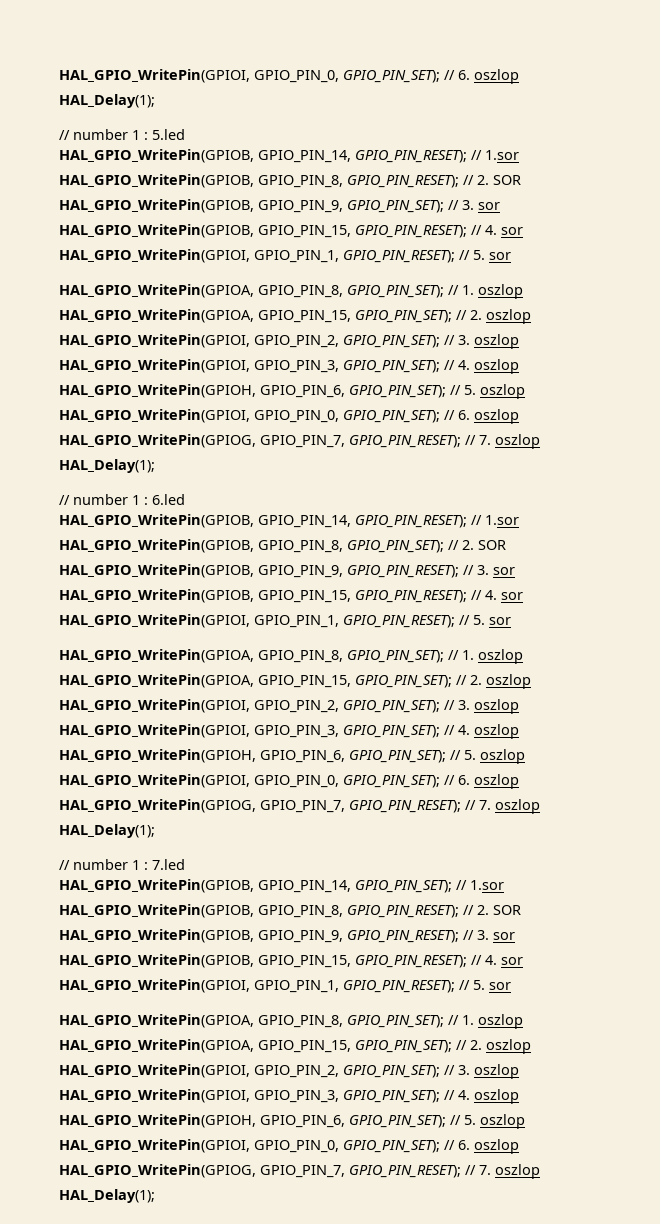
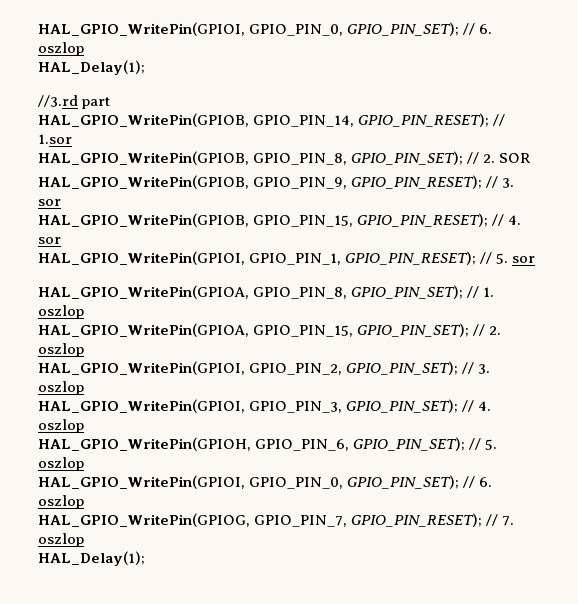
- // number 1 : 5.led
- HAL_GPIO_WritePin(GPIOB, GPIO_PIN_14, GPIO_PIN_RESET); // 1.sor
- HAL_GPIO_WritePin(GPIOB, GPIO_PIN_8, GPIO_PIN_RESET); // 2. SOR
- HAL_GPIO_WritePin(GPIOB, GPIO_PIN_9, GPIO_PIN_SET); // 3. sor
- HAL_GPIO_WritePin(GPIOB, GPIO_PIN_15, GPIO_PIN_RESET); // 4. sor
- HAL_GPIO_WritePin(GPIOI, GPIO_PIN_1, GPIO_PIN_RESET); // 5. sor
- HAL_GPIO_WritePin(GPIOA, GPIO_PIN_8, GPIO_PIN_SET); // 1. oszlop
- HAL_GPIO_WritePin(GPIOA, GPIO_PIN_15, GPIO_PIN_SET); // 2. oszlop
- HAL_GPIO_WritePin(GPIOI, GPIO_PIN_2, GPIO_PIN_SET); // 3. oszlop
- HAL_GPIO_WritePin(GPIOI, GPIO_PIN_3, GPIO_PIN_SET); // 4. oszlop
- HAL_GPIO_WritePin(GPIOH, GPIO_PIN_6, GPIO_PIN_SET); // 5. oszlop
- HAL_GPIO_WritePin(GPIOI, GPIO_PIN_0, GPIO_PIN_SET); // 6. oszlop
- HAL_GPIO_WritePin(GPIOG, GPIO_PIN_7, GPIO_PIN_RESET); // 7. oszlop
- HAL_Delay(1);
- // number 1 : 6.led
+ //3.rd part
- // number 1 : 7.led
- HAL_GPIO_WritePin(GPIOB, GPIO_PIN_14, GPIO_PIN_SET); // 1.sor
- HAL_GPIO_WritePin(GPIOB, GPIO_PIN_8, GPIO_PIN_RESET); // 2. SOR
- HAL_GPIO_WritePin(GPIOB, GPIO_PIN_9, GPIO_PIN_RESET); // 3. sor
- HAL_GPIO_WritePin(GPIOB, GPIO_PIN_15, GPIO_PIN_RESET); // 4. sor
- HAL_GPIO_WritePin(GPIOI, GPIO_PIN_1, GPIO_PIN_RESET); // 5. sor
- HAL_GPIO_WritePin(GPIOA, GPIO_PIN_8, GPIO_PIN_SET); // 1. oszlop
- HAL_GPIO_WritePin(GPIOA, GPIO_PIN_15, GPIO_PIN_SET); // 2. oszlop
- HAL_GPIO_WritePin(GPIOI, GPIO_PIN_2, GPIO_PIN_SET); // 3. oszlop
- HAL_GPIO_WritePin(GPIOI, GPIO_PIN_3, GPIO_PIN_SET); // 4. oszlop
- HAL_GPIO_WritePin(GPIOH, GPIO_PIN_6, GPIO_PIN_SET); // 5. oszlop
- HAL_GPIO_WritePin(GPIOI, GPIO_PIN_0, GPIO_PIN_SET); // 6. oszlop
- HAL_GPIO_WritePin(GPIOG, GPIO_PIN_7, GPIO_PIN_RESET); // 7. oszlop
- HAL_Delay(1);

